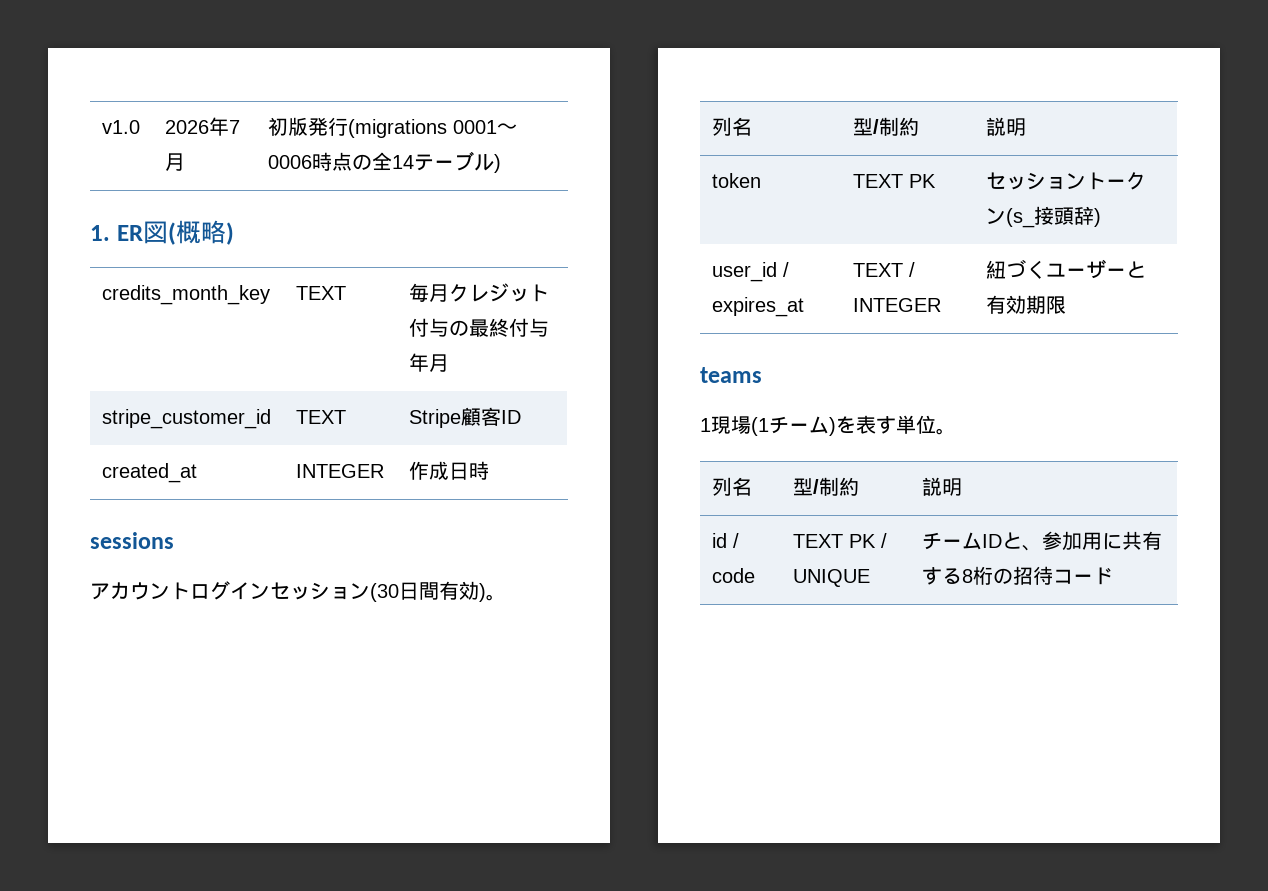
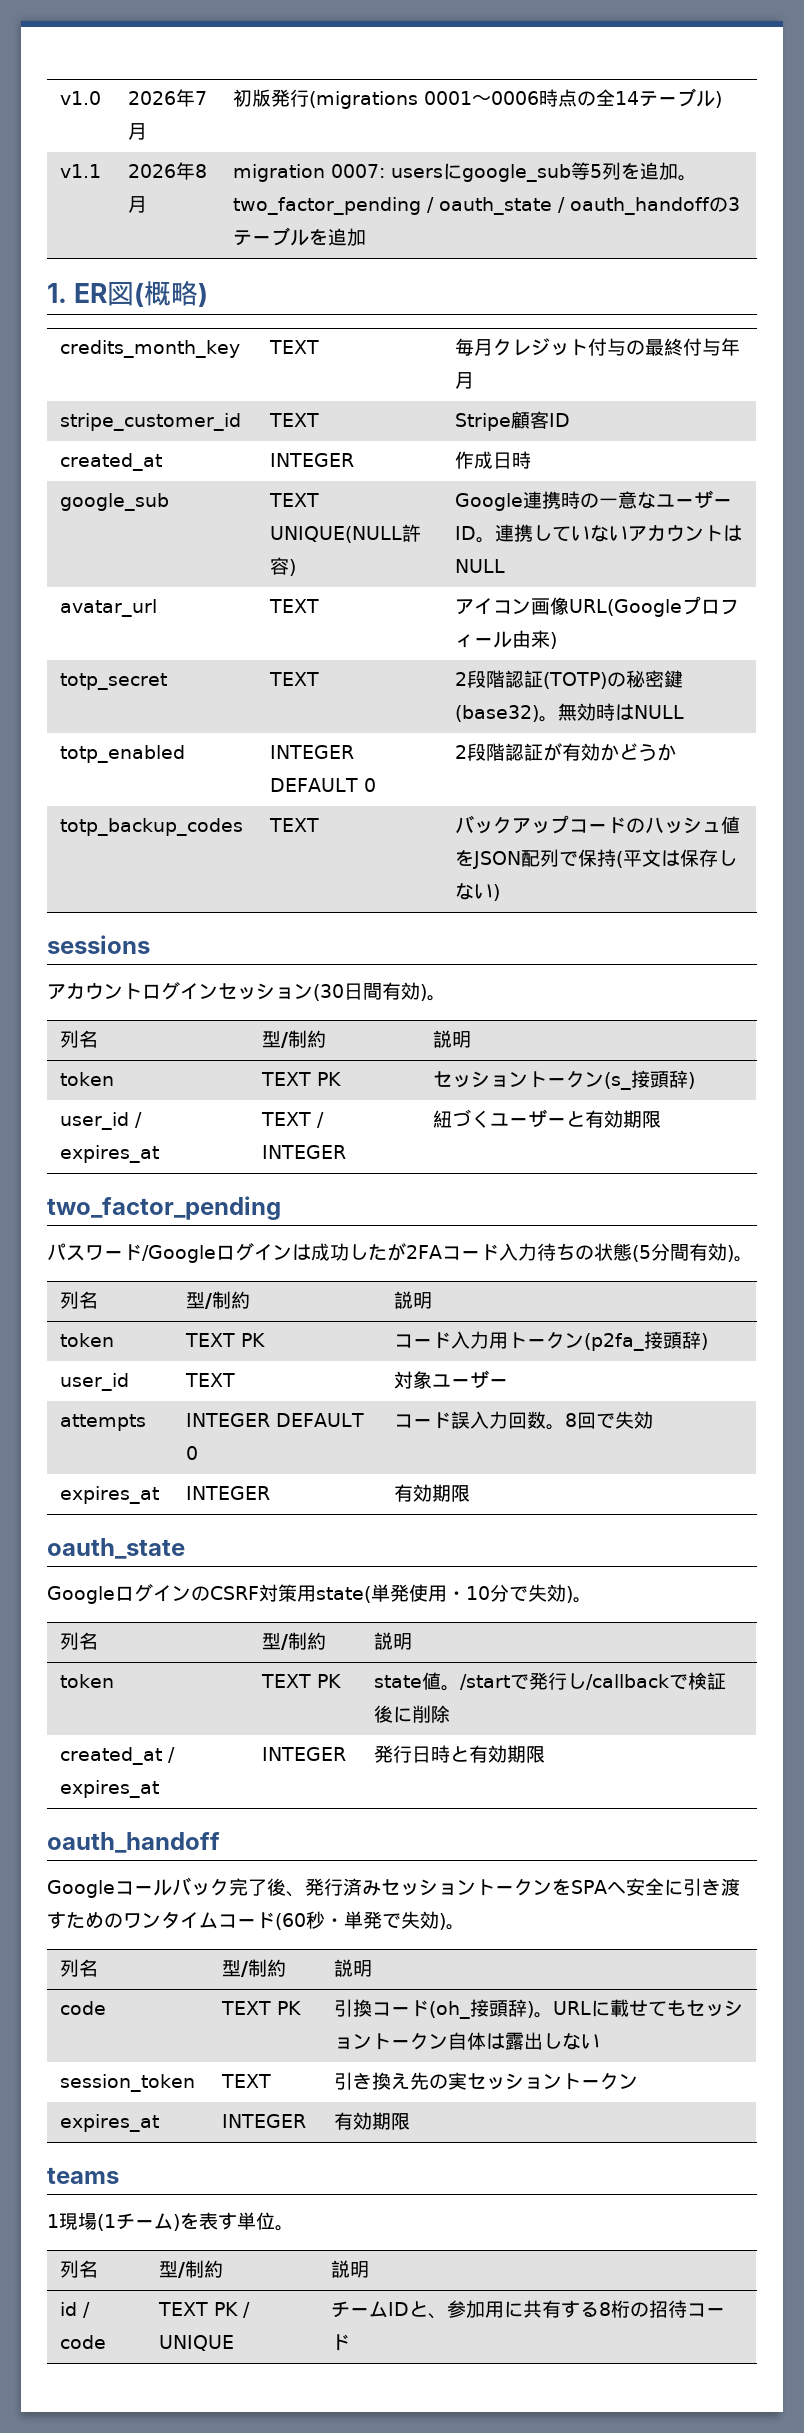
+ v1.1 | 2026年8月 | migration 0007: usersにgoogle_sub等5列を追加。two_factor_pending / oauth_state / oauth_handoffの3テーブルを追加
+ google_sub | TEXT UNIQUE(NULL許容) | Google連携時の一意なユーザーID。連携していないアカウントはNULL
+ avatar_url | TEXT | アイコン画像URL(Googleプロフィール由来)
+ totp_secret | TEXT | 2段階認証(TOTP)の秘密鍵(base32)。無効時はNULL
+ totp_enabled | INTEGER DEFAULT 0 | 2段階認証が有効かどうか
+ totp_backup_codes | TEXT | バックアップコードのハッシュ値をJSON配列で保持(平文は保存しない)
  user_id / expires_at | TEXT / INTEGER | 紐づくユーザーと有効期限
+ two_factor_pending
+ パスワード/Googleログインは成功したが2FAコード入力待ちの状態(5分間有効)。
+ 列名 | 型/制約 | 説明
+ token | TEXT PK | コード入力用トークン(p2fa_接頭辞)
+ user_id | TEXT | 対象ユーザー
+ attempts | INTEGER DEFAULT 0 | コード誤入力回数。8回で失効
+ expires_at | INTEGER | 有効期限
+ oauth_state
+ GoogleログインのCSRF対策用state(単発使用・10分で失効)。
+ 列名 | 型/制約 | 説明
+ token | TEXT PK | state値。/startで発行し/callbackで検証後に削除
+ created_at / expires_at | INTEGER | 発行日時と有効期限
+ oauth_handoff
+ Googleコールバック完了後、発行済みセッショントークンをSPAへ安全に引き渡すためのワンタイムコード(60秒・単発で失効)。
+ 列名 | 型/制約 | 説明
+ code | TEXT PK | 引換コード(oh_接頭辞)。URLに載せてもセッショントークン自体は露出しない
+ session_token | TEXT | 引き換え先の実セッショントークン
+ expires_at | INTEGER | 有効期限

